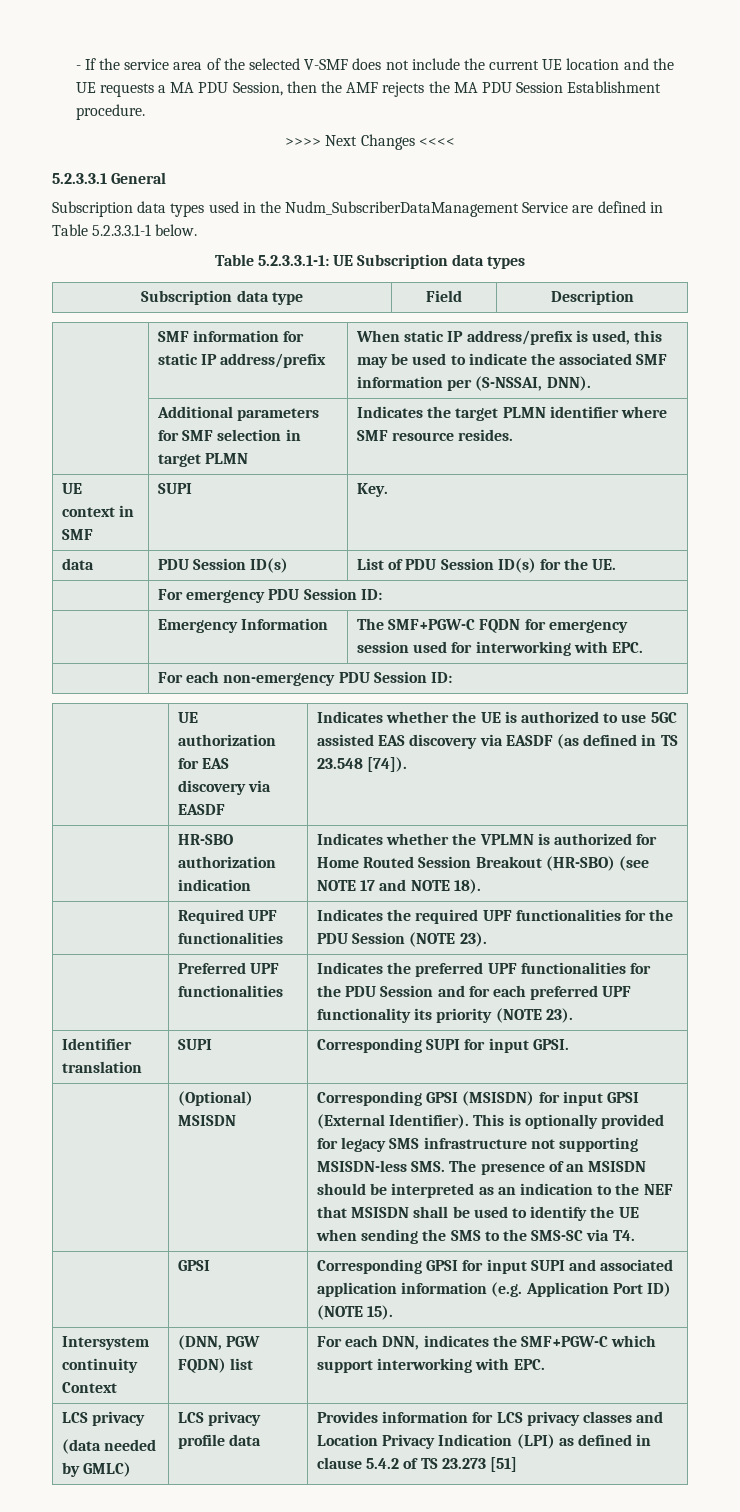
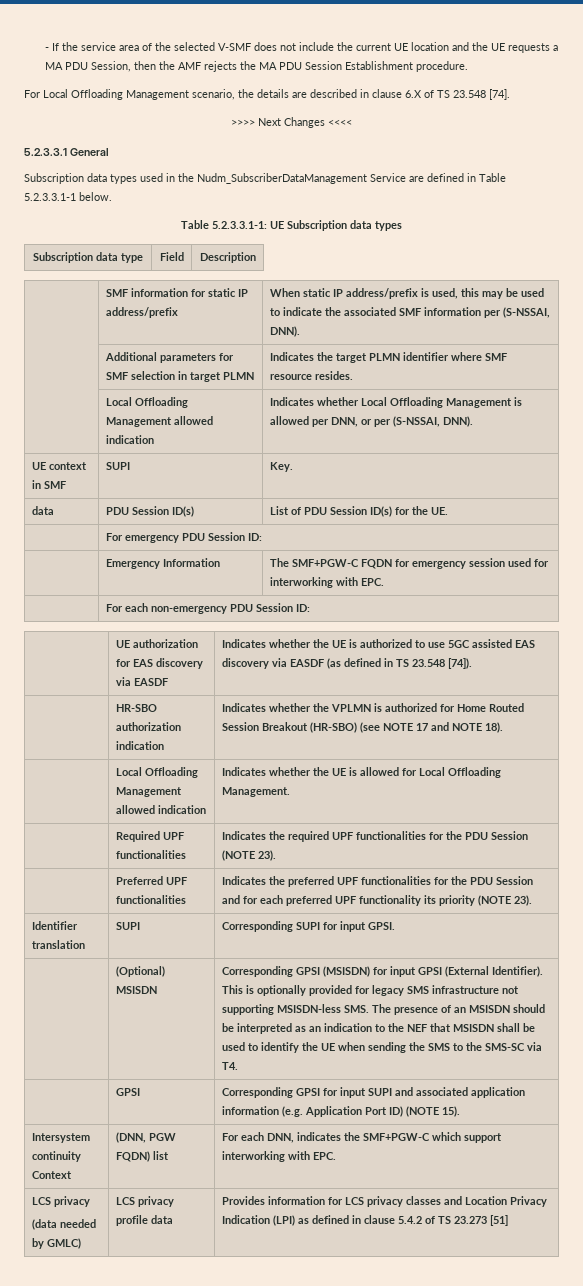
+ For Local Offloading Management scenario, the details are described in clause 6.X of TS 23.548 [74].
+ | Local Offloading Management allowed indication | Indicates whether Local Offloading Management is allowed per DNN, or per (S-NSSAI, DNN).
+ | Local Offloading Management allowed indication | Indicates whether the UE is allowed for Local Offloading Management.

